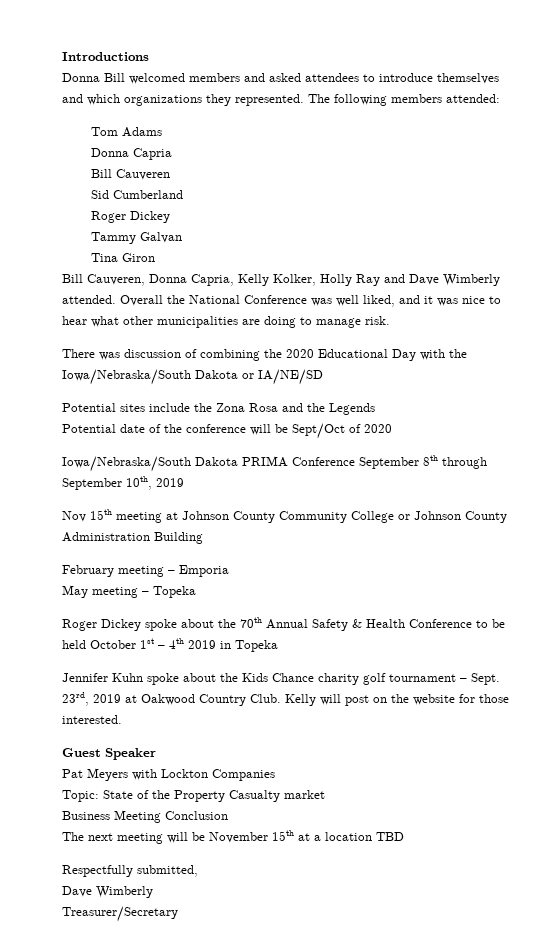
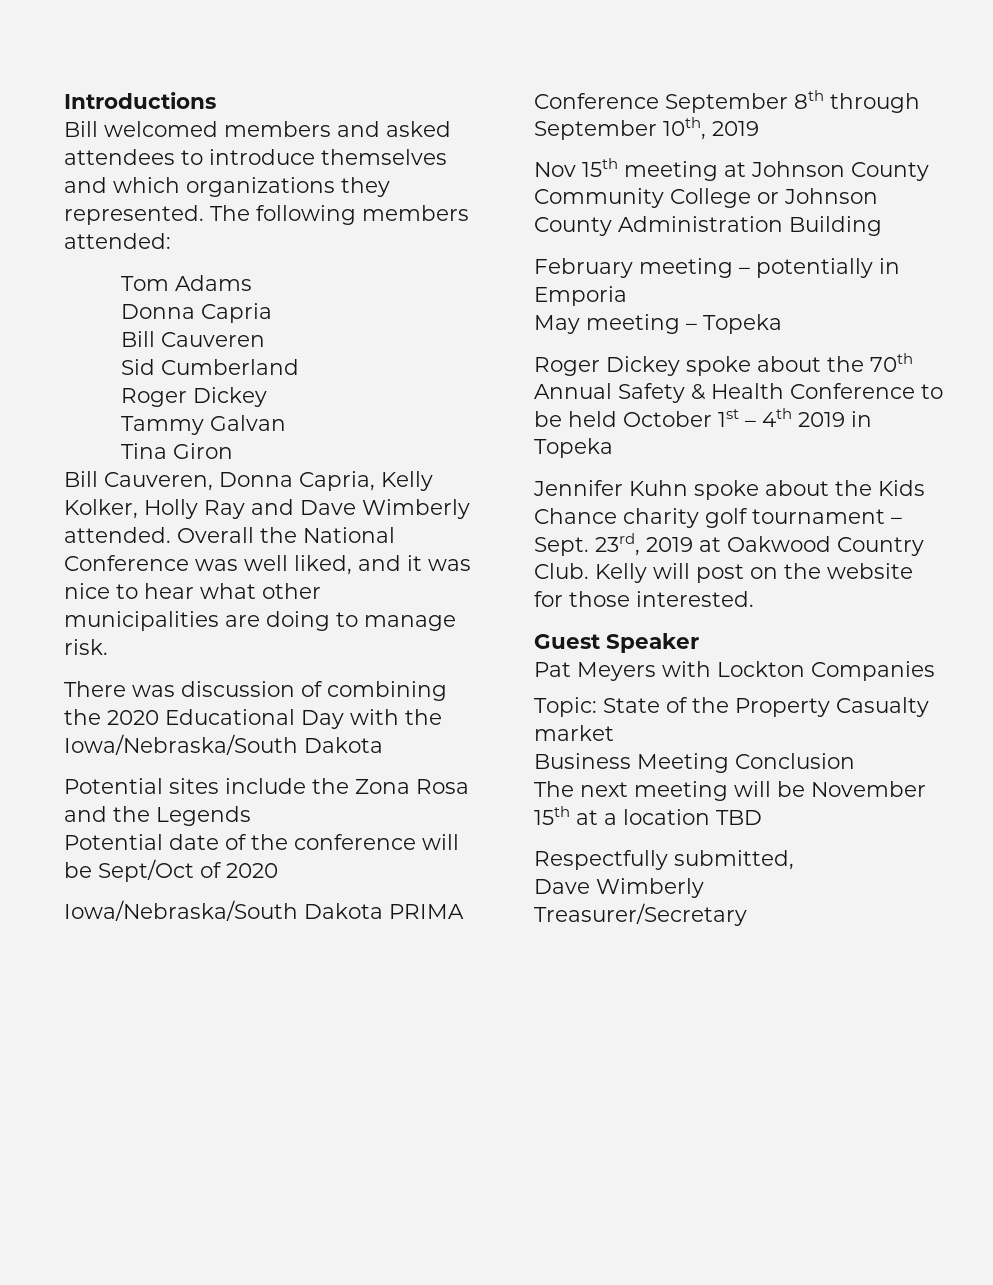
- Donna Bill welcomed members and asked attendees to introduce themselves and which organizations they represented.
+ Bill welcomed members and asked attendees to introduce themselves and which organizations they represented.
- There was discussion of combining the 2020 Educational Day with the Iowa/Nebraska/South Dakota or IA/NE/SD
+ There was discussion of combining the 2020 Educational Day with the Iowa/Nebraska/South Dakota
- February meeting – Emporia
+ February meeting – potentially in Emporia

